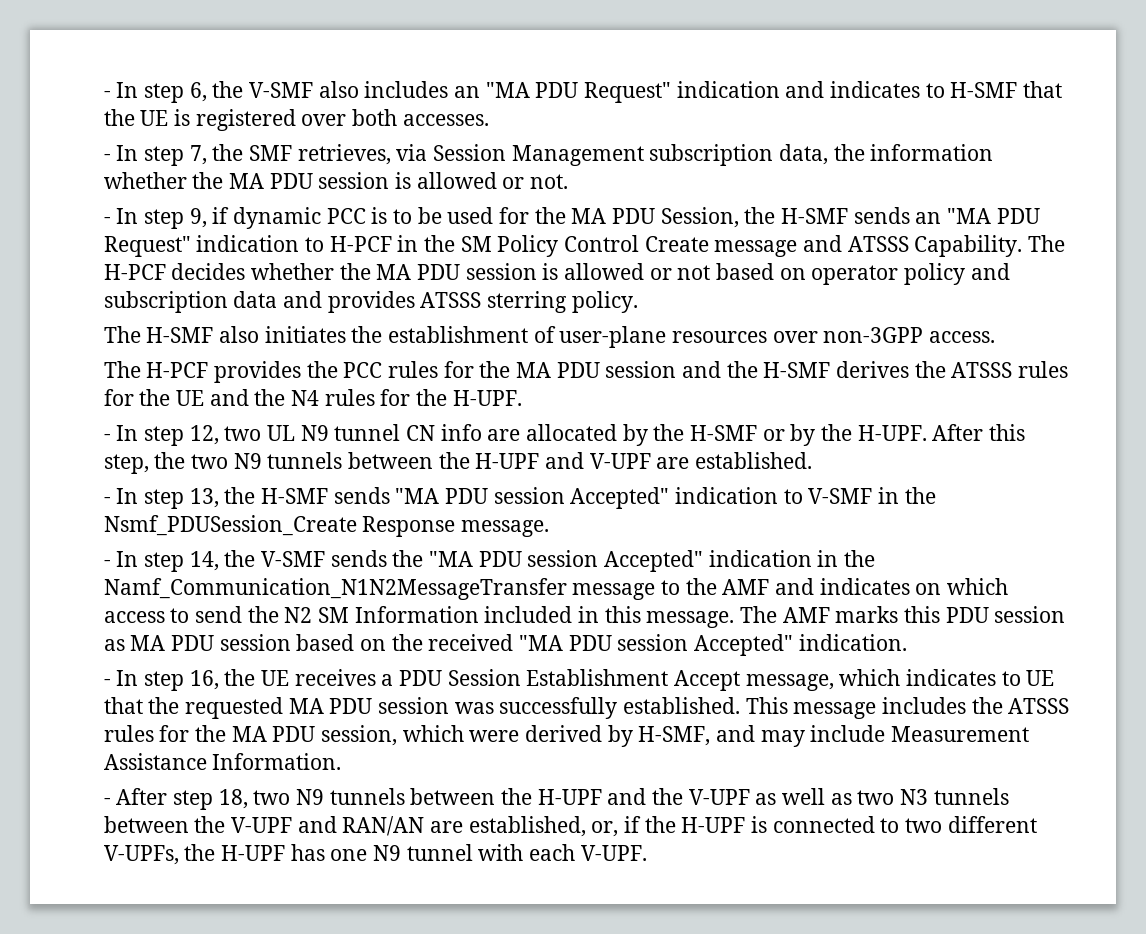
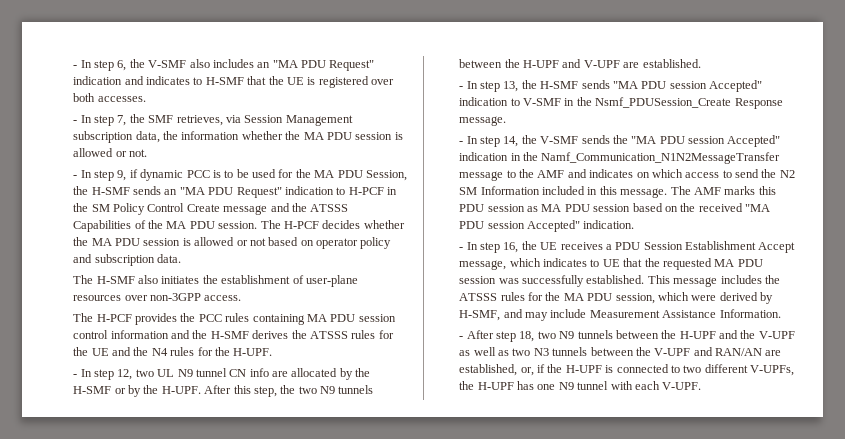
- - In step 9, if dynamic PCC is to be used for the MA PDU Session, the H-SMF sends an "MA PDU Request" indication to H-PCF in the SM Policy Control Create message and ATSSS Capability.
+ - In step 9, if dynamic PCC is to be used for the MA PDU Session, the H-SMF sends an "MA PDU Request" indication to H-PCF in the SM Policy Control Create message and the ATSSS Capabilities of the MA PDU session.
- The H-PCF decides whether the MA PDU session is allowed or not based on operator policy and subscription data and provides ATSSS sterring policy.
+ The H-PCF decides whether the MA PDU session is allowed or not based on operator policy and subscription data.
- The H-PCF provides the PCC rules for the MA PDU session and the H-SMF derives the ATSSS rules for the UE and the N4 rules for the H-UPF.
+ The H-PCF provides the PCC rules containing MA PDU session control information and the H-SMF derives the ATSSS rules for the UE and the N4 rules for the H-UPF.

